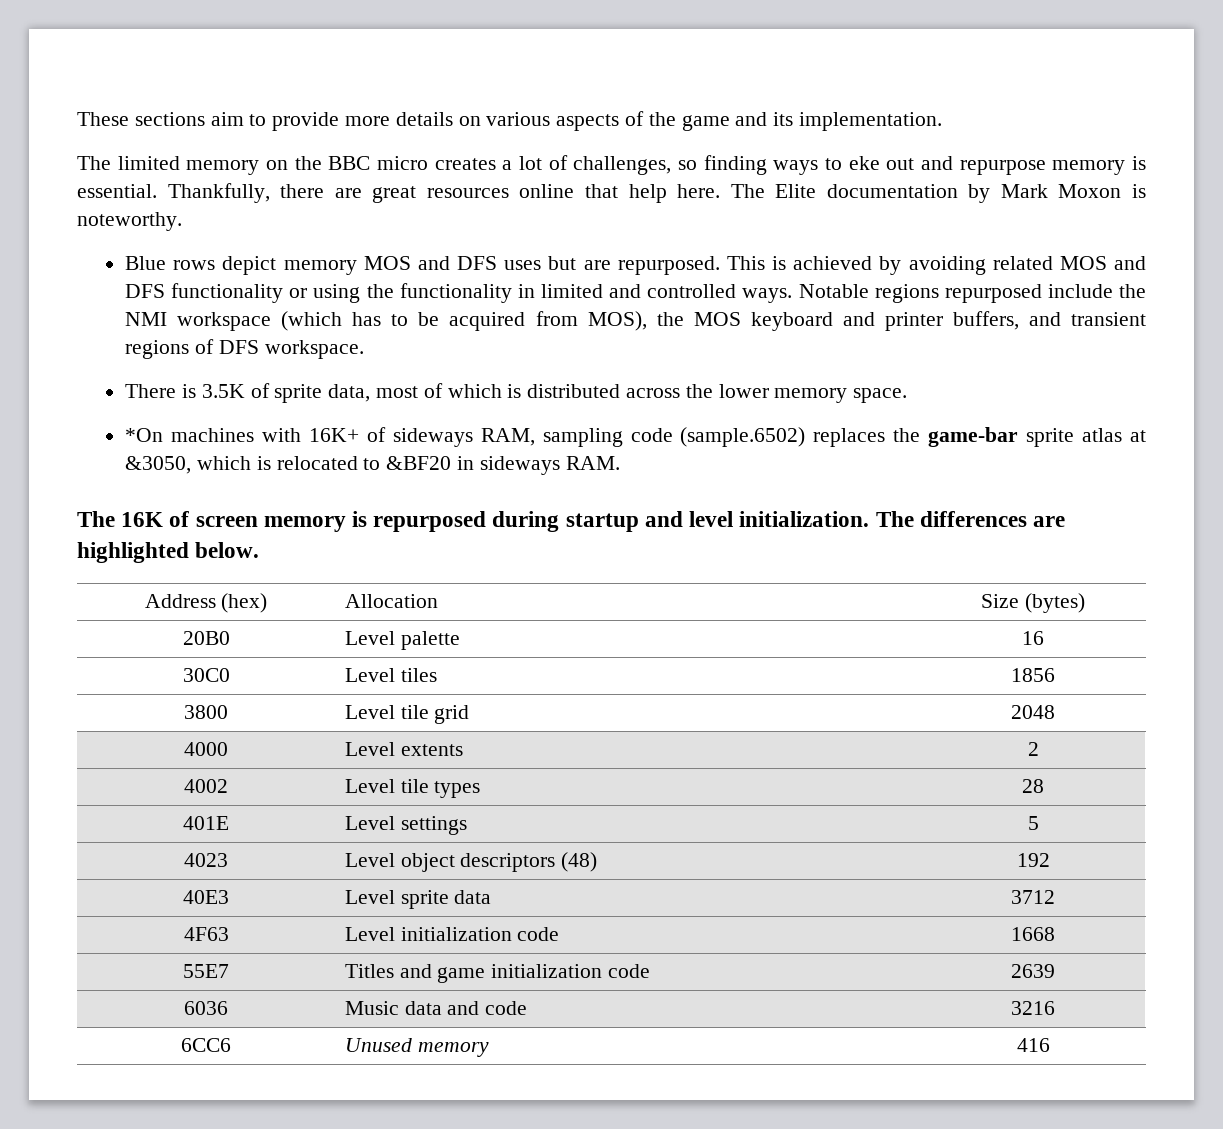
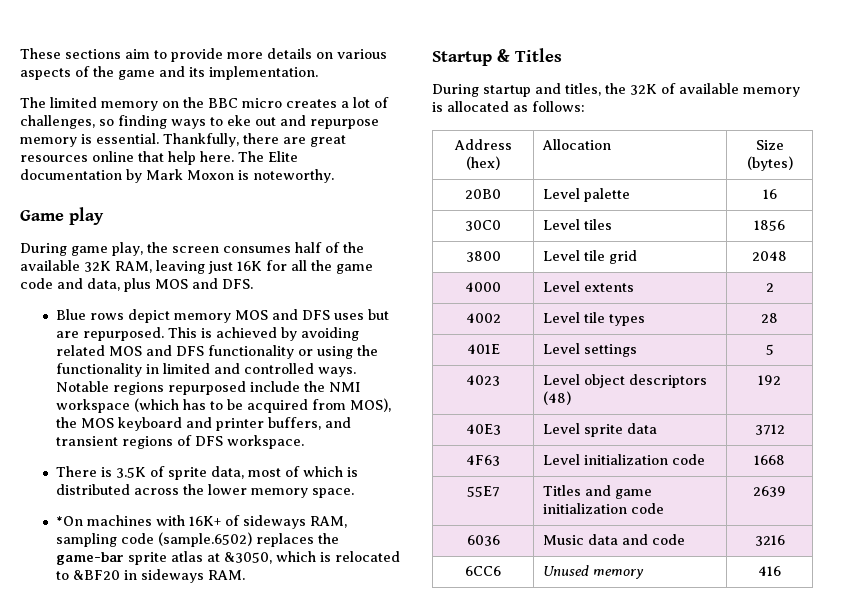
+ Game play
+ During game play, the screen consumes half of the available 32K RAM, leaving just 16K for all the game code and data, plus MOS and DFS.
- The 16K of screen memory is repurposed during startup and level initialization. The differences are highlighted below.
+ Startup & Titles
+ During startup and titles, the 32K of available memory is allocated as follows:

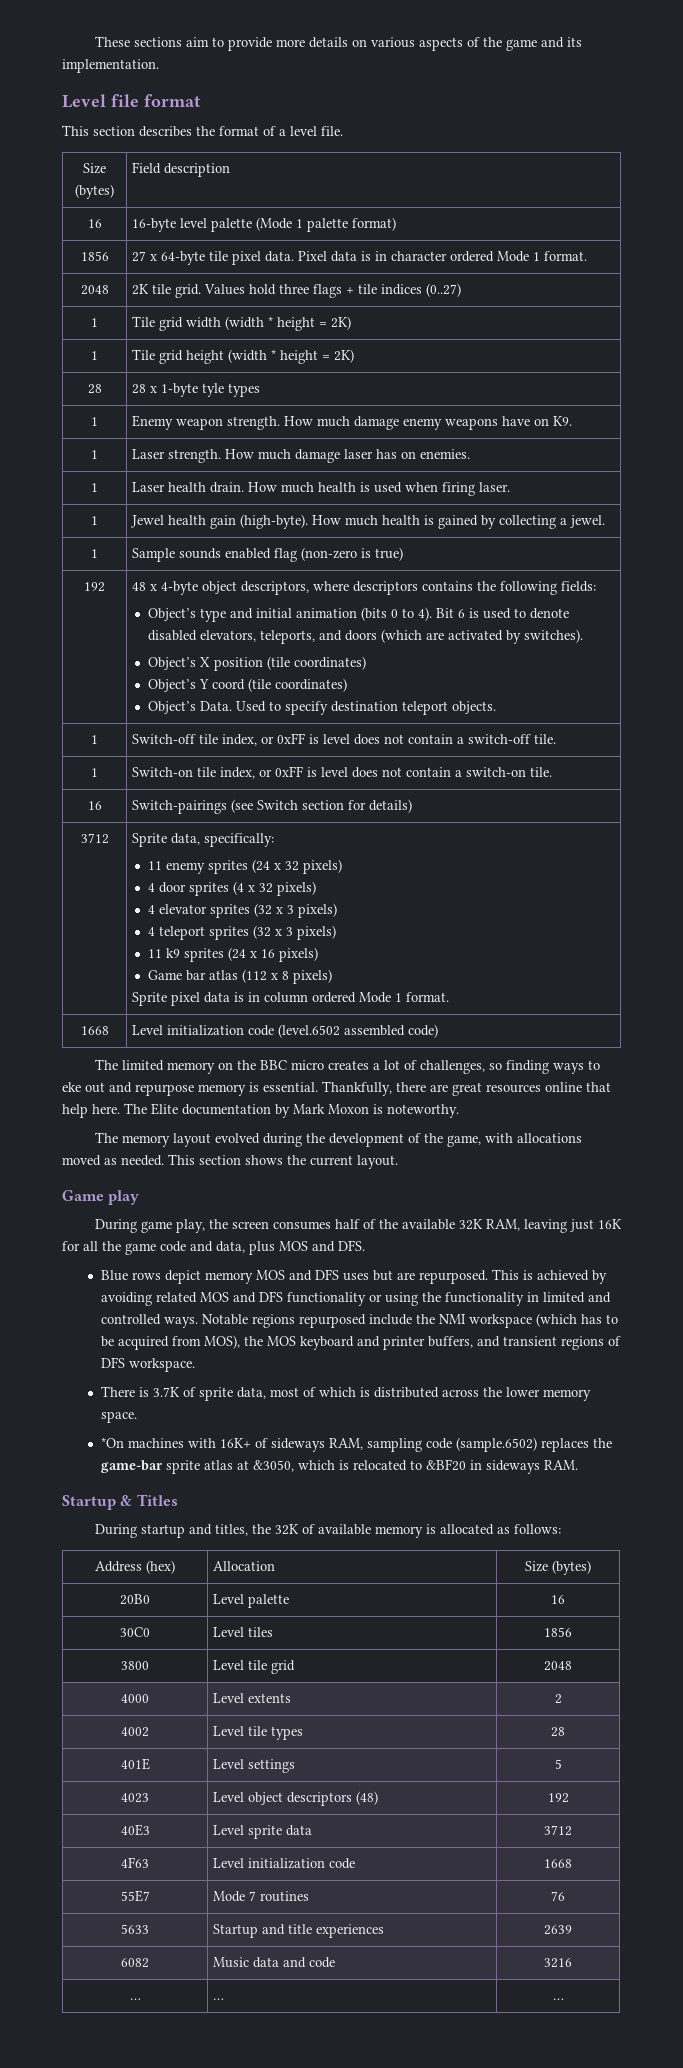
+ Level file format
+ This section describes the format of a level file.
+ Size (bytes) | Field description
+ 16 | 16-byte level palette (Mode 1 palette format)
+ 1856 | 27 x 64-byte tile pixel data. Pixel data is in character ordered Mode 1 format.
+ 2048 | 2K tile grid. Values hold three flags + tile indices (0..27)
+ 1 | Tile grid width (width * height = 2K)
+ 1 | Tile grid height (width * height = 2K)
+ 28 | 28 x 1-byte tyle types
+ 1 | Enemy weapon strength. How much damage enemy weapons have on K9.
+ 1 | Laser strength. How much damage laser has on enemies.
+ 1 | Laser health drain. How much health is used when firing laser.
+ 1 | Jewel health gain (high-byte). How much health is gained by collecting a jewel.
+ 1 | Sample sounds enabled flag (non-zero is true)
+ 192 | 48 x 4-byte object descriptors, where descriptors contains the following fields:
+ Object’s type and initial animation (bits 0 to 4). Bit 6 is used to denote disabled elevators, teleports, and doors (which are activated by switches).
+ Object’s X position (tile coordinates)
+ Object’s Y coord (tile coordinates)
+ Object’s Data. Used to specify destination teleport objects.
+ 1 | Switch-off tile index, or 0xFF is level does not contain a switch-off tile.
+ 1 | Switch-on tile index, or 0xFF is level does not contain a switch-on tile.
+ 16 | Switch-pairings (see Switch section for details)
+ 3712 | Sprite data, specifically:
+ 11 enemy sprites (24 x 32 pixels)
+ 4 door sprites (4 x 32 pixels)
+ 4 elevator sprites (32 x 3 pixels)
+ 4 teleport sprites (32 x 3 pixels)
+ 11 k9 sprites (24 x 16 pixels)
+ Game bar atlas (112 x 8 pixels)
+ Sprite pixel data is in column ordered Mode 1 format.
+ 1668 | Level initialization code (level.6502 assembled code)
+ The memory layout evolved during the development of the game, with allocations moved as needed. This section shows the current layout.
- There is 3.5K of sprite data, most of which is distributed across the lower memory space.
+ There is 3.7K of sprite data, most of which is distributed across the lower memory space.
- 55E7 | Titles and game initialization code | 2639
+ 55E7 | Mode 7 routines | 76
+ 5633 | Startup and title experiences | 2639
- 6036 | Music data and code | 3216
+ 6082 | Music data and code | 3216
- 6CC6 | Unused memory | 416
+ … | … | …

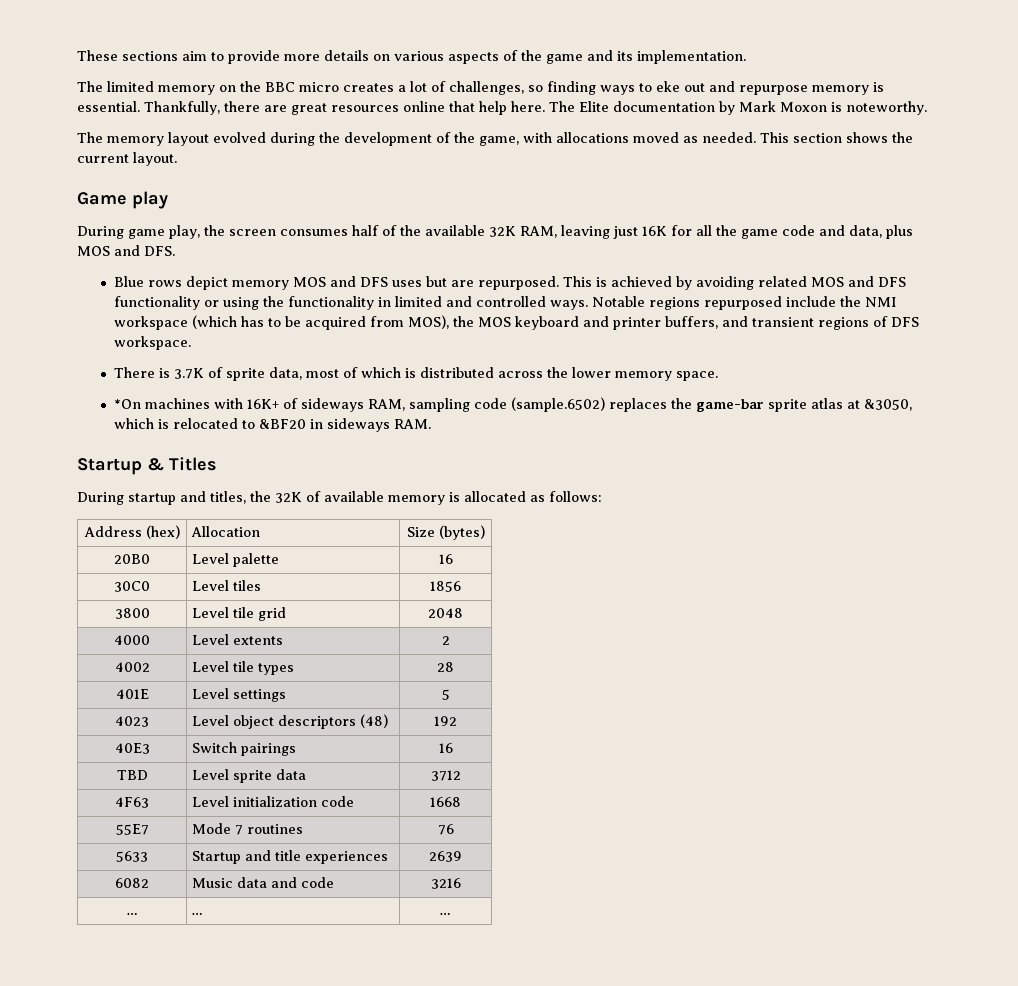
- Level file format
- This section describes the format of a level file.
- Size (bytes) | Field description
- 16 | 16-byte level palette (Mode 1 palette format)
- 1856 | 27 x 64-byte tile pixel data. Pixel data is in character ordered Mode 1 format.
- 2048 | 2K tile grid. Values hold three flags + tile indices (0..27)
- 1 | Tile grid width (width * height = 2K)
- 1 | Tile grid height (width * height = 2K)
- 28 | 28 x 1-byte tyle types
- 1 | Enemy weapon strength. How much damage enemy weapons have on K9.
- 1 | Laser strength. How much damage laser has on enemies.
- 1 | Laser health drain. How much health is used when firing laser.
- 1 | Jewel health gain (high-byte). How much health is gained by collecting a jewel.
- 1 | Sample sounds enabled flag (non-zero is true)
- 192 | 48 x 4-byte object descriptors, where descriptors contains the following fields:
- Object’s type and initial animation (bits 0 to 4). Bit 6 is used to denote disabled elevators, teleports, and doors (which are activated by switches).
- Object’s X position (tile coordinates)
- Object’s Y coord (tile coordinates)
- Object’s Data. Used to specify destination teleport objects.
- 1 | Switch-off tile index, or 0xFF is level does not contain a switch-off tile.
- 1 | Switch-on tile index, or 0xFF is level does not contain a switch-on tile.
- 16 | Switch-pairings (see Switch section for details)
- 3712 | Sprite data, specifically:
- 11 enemy sprites (24 x 32 pixels)
- 4 door sprites (4 x 32 pixels)
- 4 elevator sprites (32 x 3 pixels)
- 4 teleport sprites (32 x 3 pixels)
- 11 k9 sprites (24 x 16 pixels)
- Game bar atlas (112 x 8 pixels)
- Sprite pixel data is in column ordered Mode 1 format.
- 1668 | Level initialization code (level.6502 assembled code)
- 40E3 | Level sprite data | 3712
+ 40E3 | Switch pairings | 16
+ TBD | Level sprite data | 3712

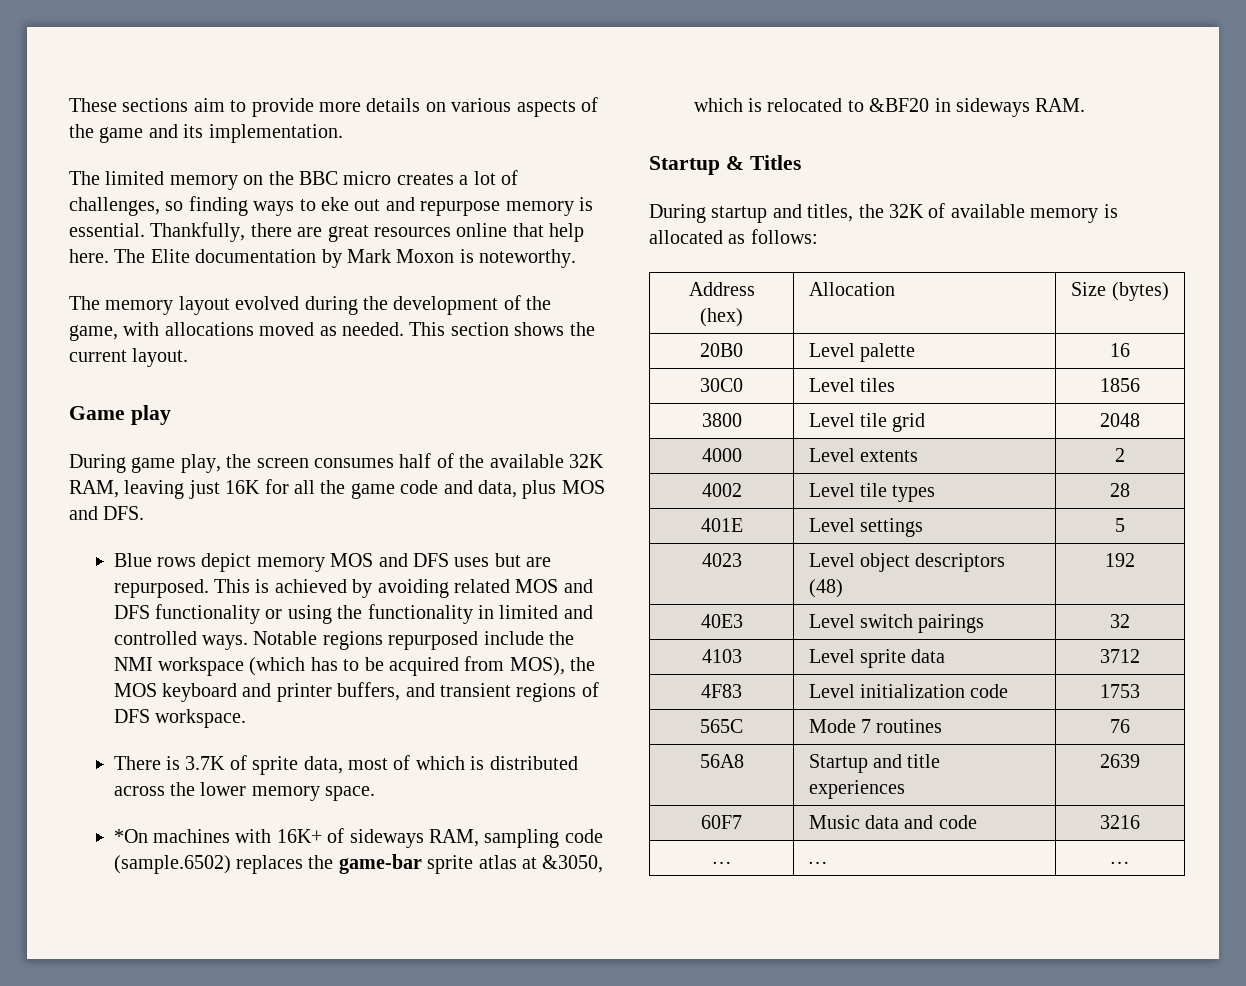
- 40E3 | Switch pairings | 16
- TBD | Level sprite data | 3712
+ 40E3 | Level switch pairings | 32
+ 4103 | Level sprite data | 3712
- 4F63 | Level initialization code | 1668
- 55E7 | Mode 7 routines | 76
+ 4F83 | Level initialization code | 1753
+ 565C | Mode 7 routines | 76
- 5633 | Startup and title experiences | 2639
+ 56A8 | Startup and title experiences | 2639
- 6082 | Music data and code | 3216
+ 60F7 | Music data and code | 3216

